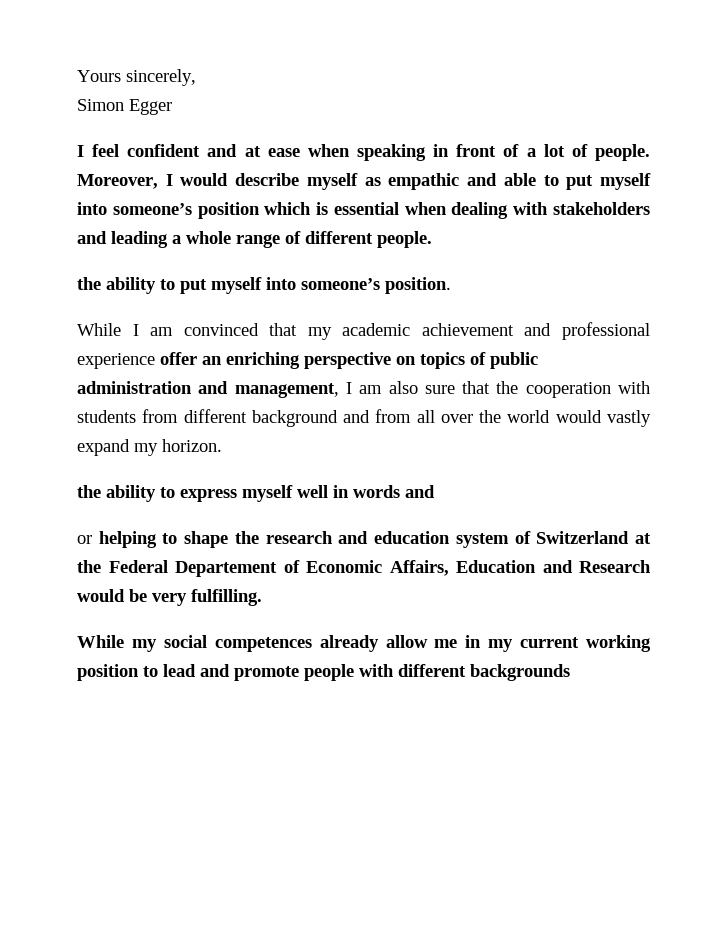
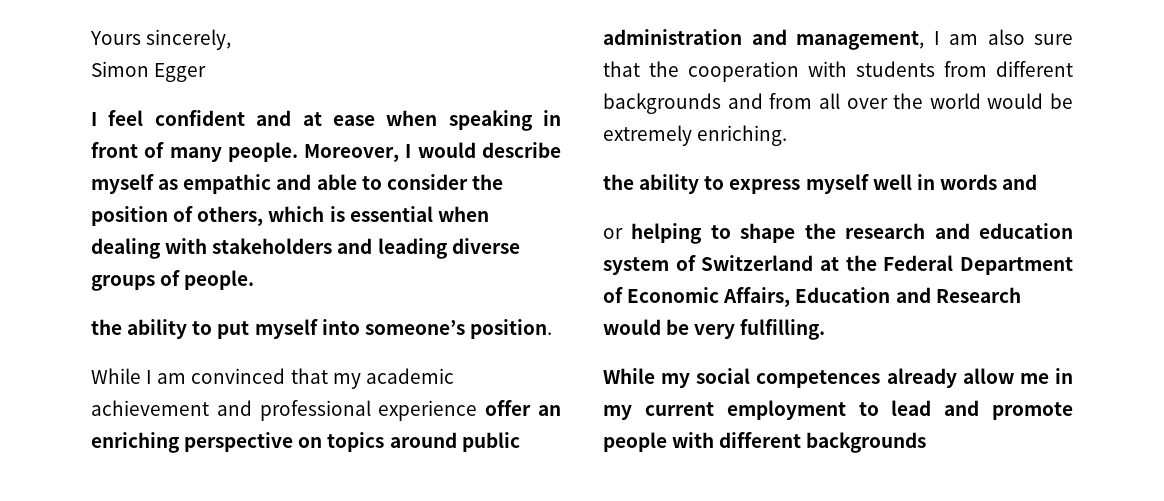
- I feel confident and at ease when speaking in front of a lot of people.
+ I feel confident and at ease when speaking in front of many people.
- Moreover, I would describe myself as empathic and able to put myself into someone’s position which is essential when dealing with stakeholders and leading a whole range of different people.
+ Moreover, I would describe myself as empathic and able to consider the position of others, which is essential when dealing with stakeholders and leading diverse groups of people.
- While I am convinced that my academic achievement and professional experience offer an enriching perspective on topics of public administration and management, I am also sure that the cooperation with students from different background and from all over the world would vastly expand my horizon.
+ While I am convinced that my academic achievement and professional experience offer an enriching perspective on topics around public administration and management, I am also sure that the cooperation with students from different backgrounds and from all over the world would be extremely enriching.
- or helping to shape the research and education system of Switzerland at the Federal Departement of Economic Affairs, Education and Research would be very fulfilling.
+ or helping to shape the research and education system of Switzerland at the Federal Department of Economic Affairs, Education and Research would be very fulfilling.
- While my social competences already allow me in my current working position to lead and promote people with different backgrounds
+ While my social competences already allow me in my current employment to lead and promote people with different backgrounds

